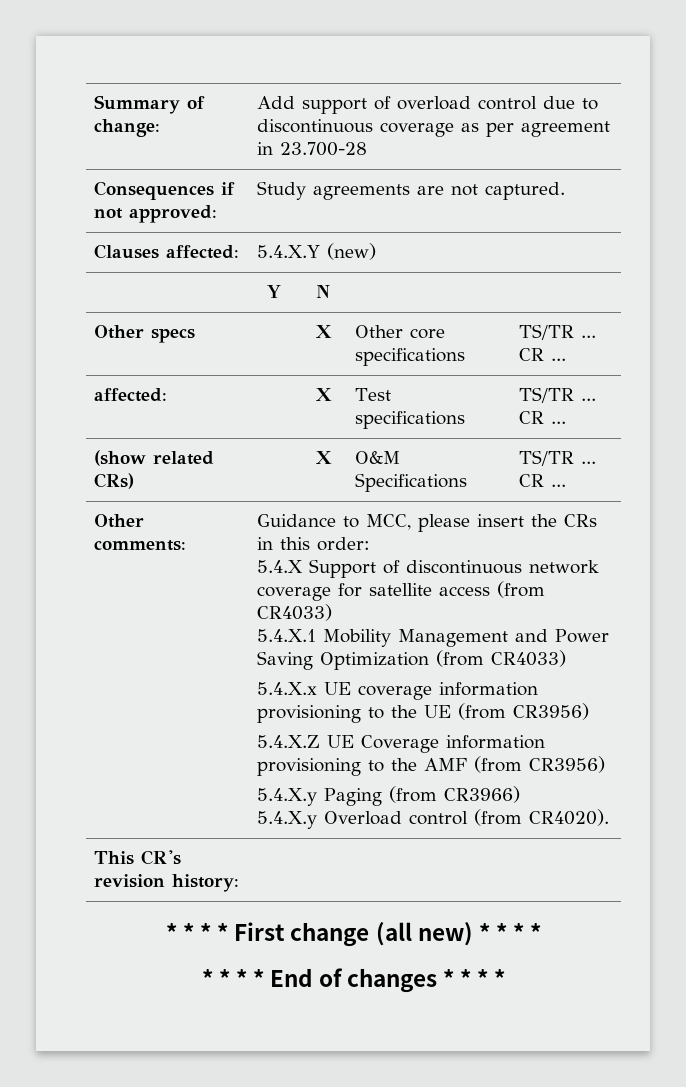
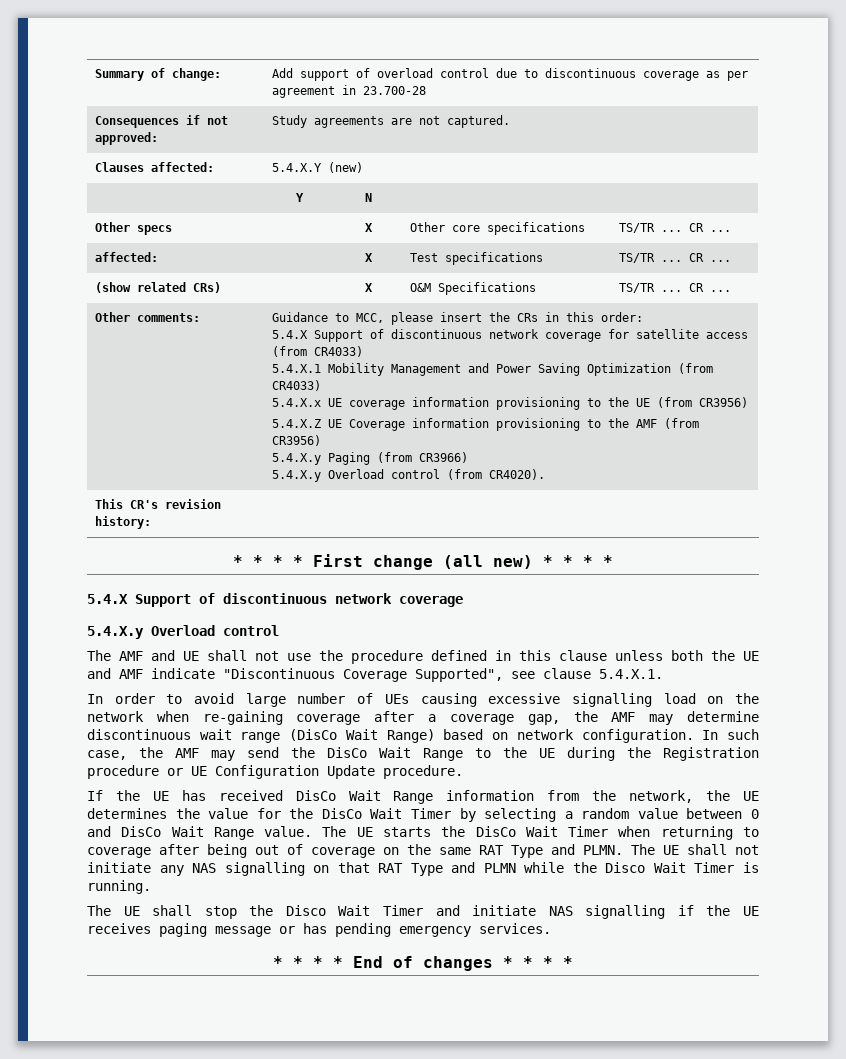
  * * * * First change (all new) * * * *
+ 5.4.X Support of discontinuous network coverage
+ 5.4.X.y Overload control
+ The AMF and UE shall not use the procedure defined in this clause unless both the UE and AMF indicate "Discontinuous Coverage Supported", see clause 5.4.X.1.
+ In order to avoid large number of UEs causing excessive signalling load on the network when re-gaining coverage after a coverage gap, the AMF may determine discontinuous wait range (DisCo Wait Range) based on network configuration. In such case, the AMF may send the DisCo Wait Range to the UE during the Registration procedure or UE Configuration Update procedure.
+ If the UE has received DisCo Wait Range information from the network, the UE determines the value for the DisCo Wait Timer by selecting a random value between 0 and DisCo Wait Range value. The UE starts the DisCo Wait Timer when returning to coverage after being out of coverage on the same RAT Type and PLMN. The UE shall not initiate any NAS signalling on that RAT Type and PLMN while the Disco Wait Timer is running.
+ The UE shall stop the Disco Wait Timer and initiate NAS signalling if the UE receives paging message or has pending emergency services.

